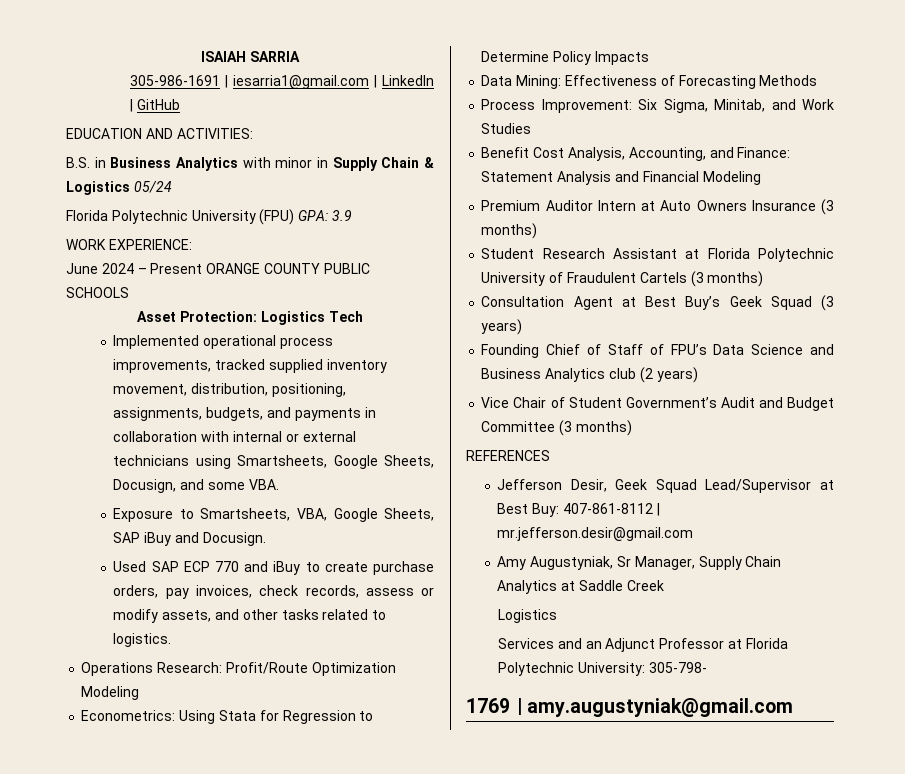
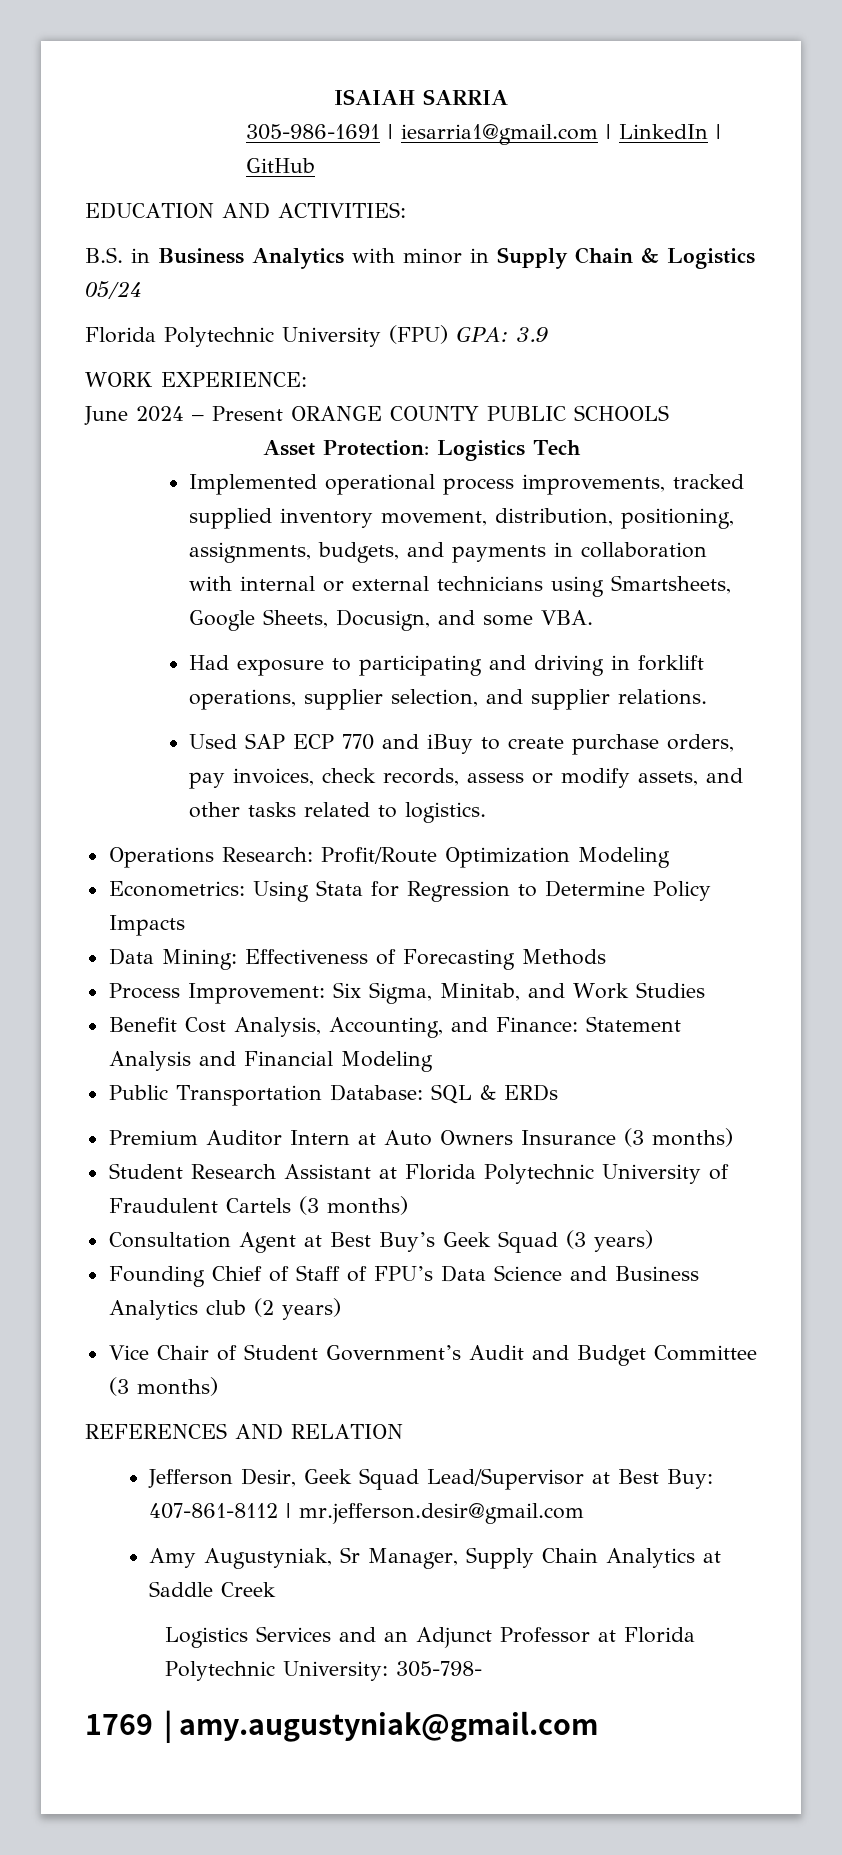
- Exposure to Smartsheets, VBA, Google Sheets, SAP iBuy and Docusign.
+ Had exposure to participating and driving in forklift operations, supplier selection, and supplier relations.
+ Public Transportation Database: SQL & ERDs
- REFERENCES
+ REFERENCES AND RELATION
  Amy Augustyniak, Sr Manager, Supply Chain Analytics at Saddle Creek
- Logistics
- Services and an Adjunct Professor at Florida Polytechnic University: 305-798-
+ Logistics Services and an Adjunct Professor at Florida Polytechnic University: 305-798-

